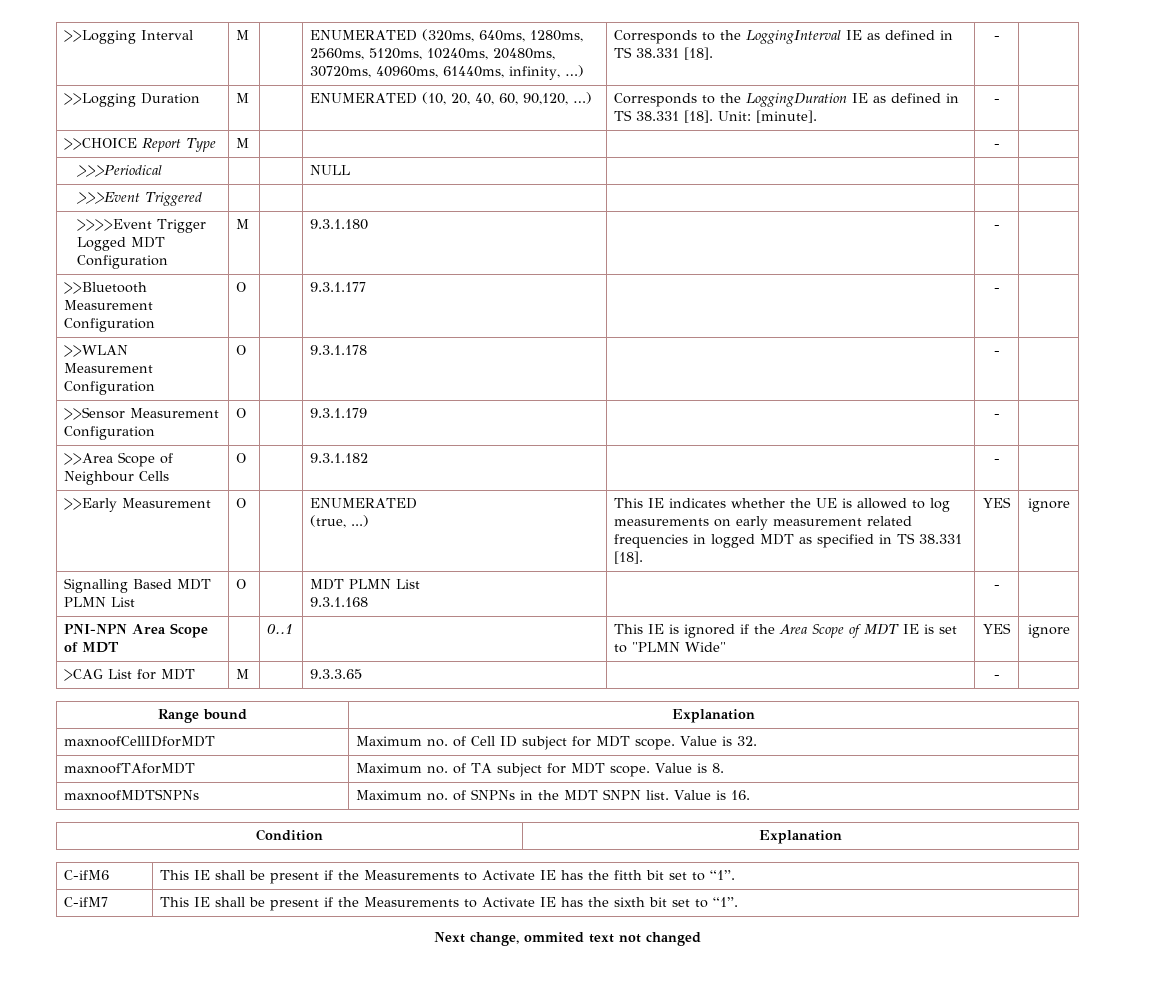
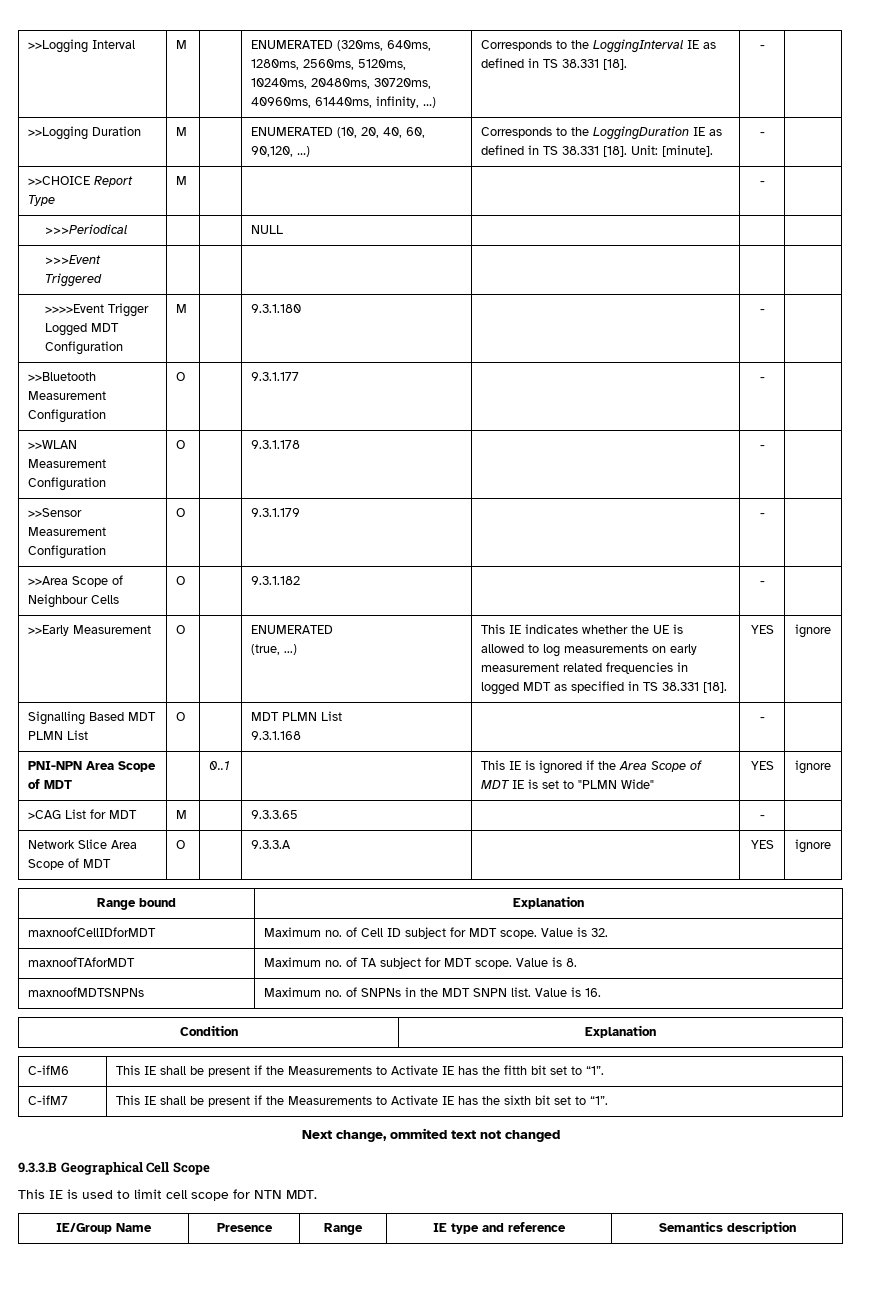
+ Network Slice Area Scope of MDT | O | | 9.3.3.A | | YES | ignore
+ 9.3.3.B Geographical Cell Scope
+ This IE is used to limit cell scope for NTN MDT.
+ IE/Group Name | Presence | Range | IE type and reference | Semantics description

